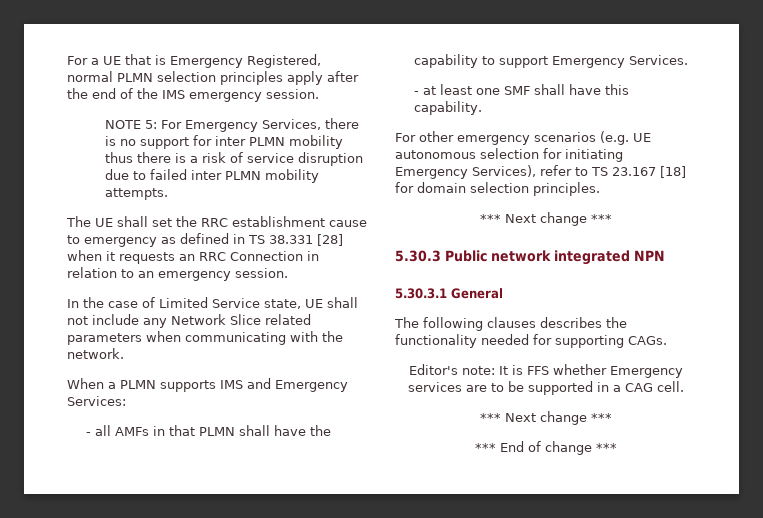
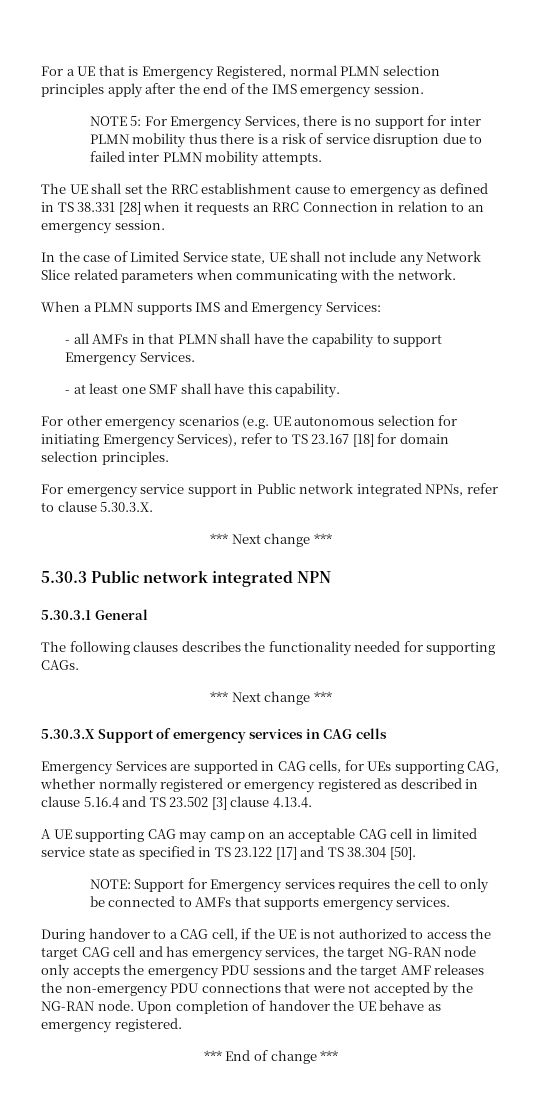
+ For emergency service support in Public network integrated NPNs, refer to clause 5.30.3.X.
  The following clauses describes the functionality needed for supporting CAGs.
- Editor's note: It is FFS whether Emergency services are to be supported in a CAG cell.
  *** Next change ***
+ 5.30.3.X Support of emergency services in CAG cells
+ Emergency Services are supported in CAG cells, for UEs supporting CAG, whether normally registered or emergency registered as described in clause 5.16.4 and TS 23.502 [3] clause 4.13.4.
+ A UE supporting CAG may camp on an acceptable CAG cell in limited service state as specified in TS 23.122 [17] and TS 38.304 [50].
+ NOTE: Support for Emergency services requires the cell to only be connected to AMFs that supports emergency services.
+ During handover to a CAG cell, if the UE is not authorized to access the target CAG cell and has emergency services, the target NG-RAN node only accepts the emergency PDU sessions and the target AMF releases the non-emergency PDU connections that were not accepted by the NG-RAN node. Upon completion of handover the UE behave as emergency registered.

